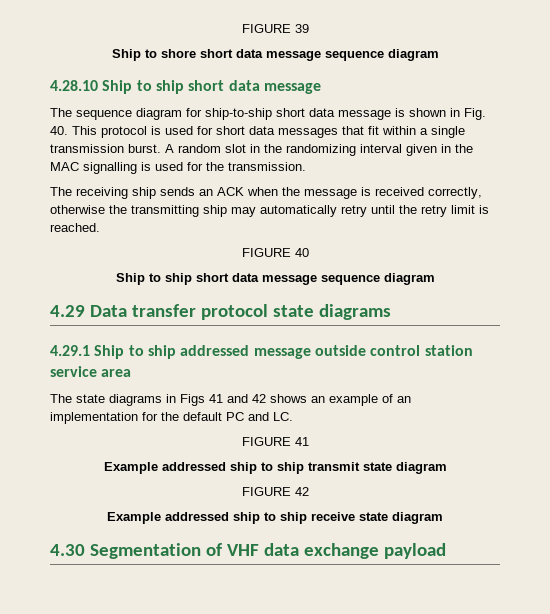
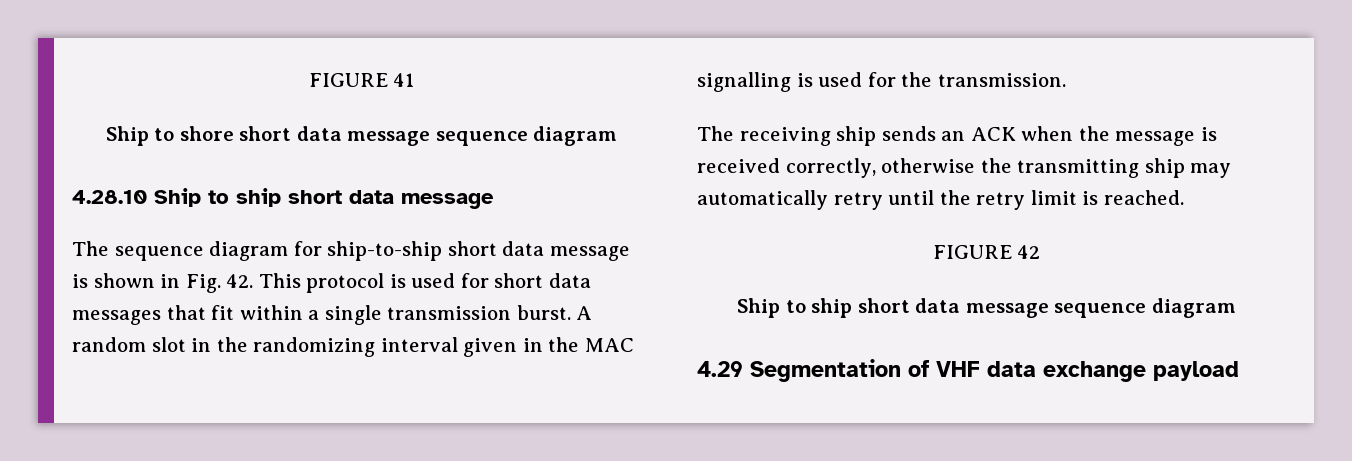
- FIGURE 39
+ FIGURE 41
- The sequence diagram for ship-to-ship short data message is shown in Fig. 40. This protocol is used for short data messages that fit within a single transmission burst.
+ The sequence diagram for ship-to-ship short data message is shown in Fig. 42. This protocol is used for short data messages that fit within a single transmission burst.
- FIGURE 40
+ FIGURE 42
- 4.29 Data transfer protocol state diagrams
- 4.29.1 Ship to ship addressed message outside control station service area
- The state diagrams in Figs 41 and 42 shows an example of an implementation for the default PC and LC.
- FIGURE 41
- Example addressed ship to ship transmit state diagram
- FIGURE 42
- Example addressed ship to ship receive state diagram
- 4.30 Segmentation of VHF data exchange payload
+ 4.29 Segmentation of VHF data exchange payload

